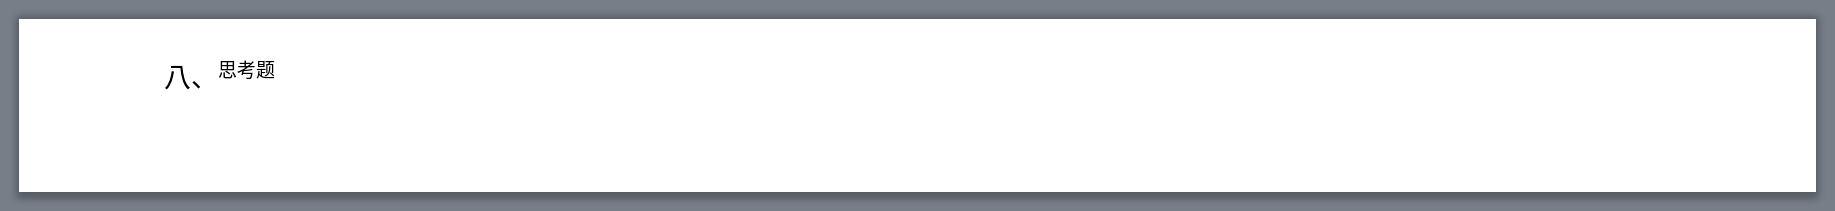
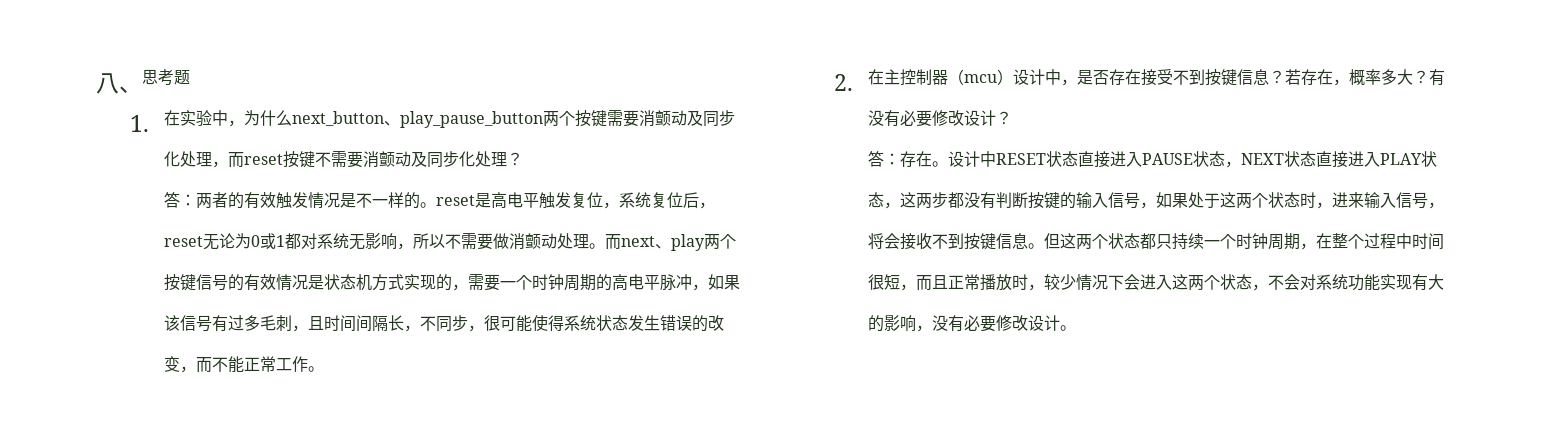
+ 1.在实验中，为什么next_button、play_pause_button两个按键需要消颤动及同步化处理，而reset按键不需要消颤动及同步化处理？
+ 答：两者的有效触发情况是不一样的。reset是高电平触发复位，系统复位后，reset无论为0或1都对系统无影响，所以不需要做消颤动处理。而next、play两个按键信号的有效情况是状态机方式实现的，需要一个时钟周期的高电平脉冲，如果该信号有过多毛刺，且时间间隔长，不同步，很可能使得系统状态发生错误的改变，而不能正常工作。
+ 2.在主控制器（mcu）设计中，是否存在接受不到按键信息？若存在，概率多大？有没有必要修改设计？
+ 答：存在。设计中RESET状态直接进入PAUSE状态，NEXT状态直接进入PLAY状态，这两步都没有判断按键的输入信号，如果处于这两个状态时，进来输入信号，将会接收不到按键信息。但这两个状态都只持续一个时钟周期，在整个过程中时间很短，而且正常播放时，较少情况下会进入这两个状态，不会对系统功能实现有大的影响，没有必要修改设计。

